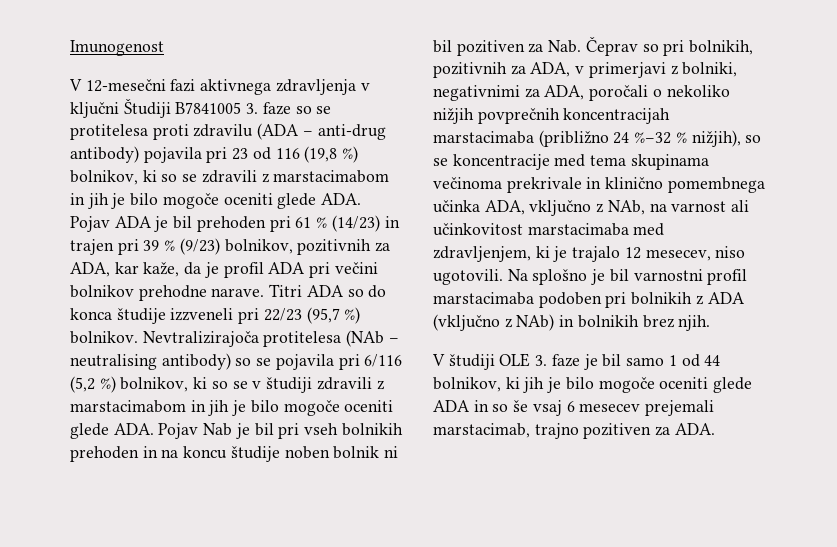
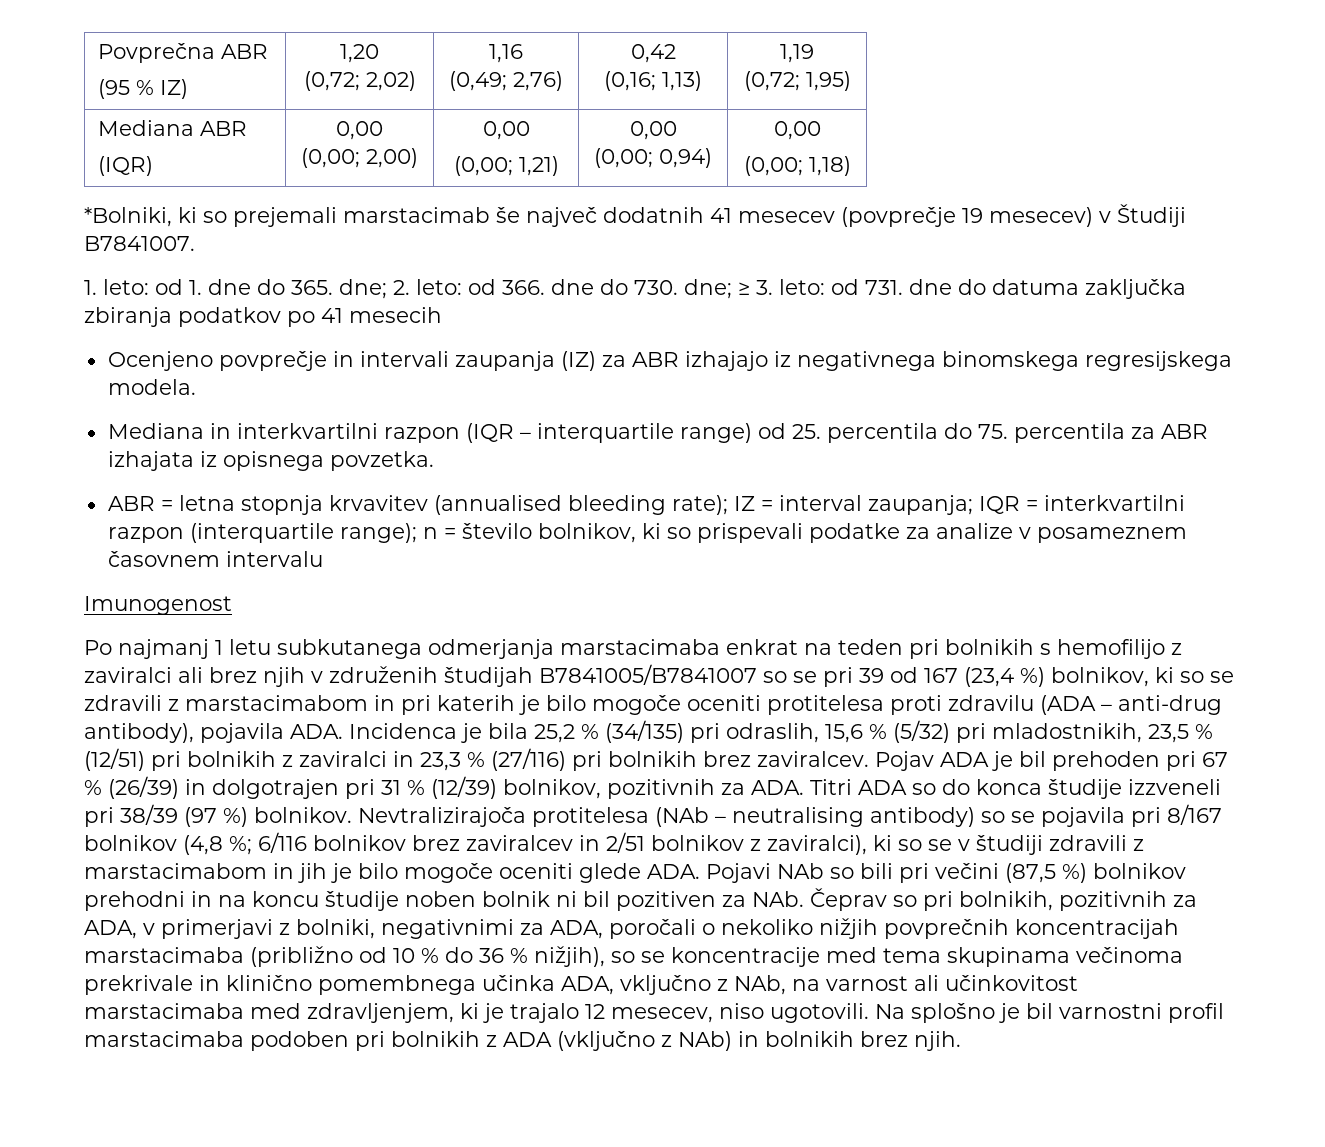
+ Povprečna ABR
+ (95 % IZ) | 1,20
+ (0,72; 2,02) | 1,16
+ (0,49; 2,76) | 0,42
+ (0,16; 1,13) | 1,19
+ (0,72; 1,95)
+ Mediana ABR
+ (IQR) | 0,00
+ (0,00; 2,00) | 0,00
+ (0,00; 1,21) | 0,00
+ (0,00; 0,94) | 0,00
+ (0,00; 1,18)
+ *Bolniki, ki so prejemali marstacimab še največ dodatnih 41 mesecev (povprečje 19 mesecev) v Študiji B7841007.
+ 1. leto: od 1. dne do 365. dne; 2. leto: od 366. dne do 730. dne; ≥ 3. leto: od 731. dne do datuma zaključka zbiranja podatkov po 41 mesecih
+ Ocenjeno povprečje in intervali zaupanja (IZ) za ABR izhajajo iz negativnega binomskega regresijskega modela.
+ Mediana in interkvartilni razpon (IQR – interquartile range) od 25. percentila do 75. percentila za ABR izhajata iz opisnega povzetka.
+ ABR = letna stopnja krvavitev (annualised bleeding rate); IZ = interval zaupanja; IQR = interkvartilni razpon (interquartile range); n = število bolnikov, ki so prispevali podatke za analize v posameznem časovnem intervalu
  Imunogenost
- V 12-mesečni fazi aktivnega zdravljenja v ključni Študiji B7841005 3. faze so se protitelesa proti zdravilu (ADA – anti-drug antibody) pojavila pri 23 od 116 (19,8 %) bolnikov, ki so se zdravili z marstacimabom in jih je bilo mogoče oceniti glede ADA. Pojav ADA je bil prehoden pri 61 % (14/23) in trajen pri 39 % (9/23) bolnikov, pozitivnih za ADA, kar kaže, da je profil ADA pri večini bolnikov prehodne narave. Titri ADA so do konca študije izzveneli pri 22/23 (95,7 %) bolnikov.
+ Po najmanj 1 letu subkutanega odmerjanja marstacimaba enkrat na teden pri bolnikih s hemofilijo z zaviralci ali brez njih v združenih študijah B7841005/B7841007 so se pri 39 od 167 (23,4 %) bolnikov, ki so se zdravili z marstacimabom in pri katerih je bilo mogoče oceniti protitelesa proti zdravilu (ADA – anti-drug antibody), pojavila ADA. Incidenca je bila 25,2 % (34/135) pri odraslih, 15,6 % (5/32) pri mladostnikih, 23,5 % (12/51) pri bolnikih z zaviralci in 23,3 % (27/116) pri bolnikih brez zaviralcev. Pojav ADA je bil prehoden pri 67 % (26/39) in dolgotrajen pri 31 % (12/39) bolnikov, pozitivnih za ADA. Titri ADA so do konca študije izzveneli pri 38/39 (97 %) bolnikov.
- Nevtralizirajoča protitelesa (NAb – neutralising antibody) so se pojavila pri 6/116 (5,2 %) bolnikov, ki so se v študiji zdravili z marstacimabom in jih je bilo mogoče oceniti glede ADA. Pojav Nab je bil pri vseh bolnikih prehoden in na koncu študije noben bolnik ni bil pozitiven za Nab. Čeprav so pri bolnikih, pozitivnih za ADA, v primerjavi z bolniki, negativnimi za ADA, poročali o nekoliko nižjih povprečnih koncentracijah marstacimaba (približno 24 %–32 % nižjih), so se koncentracije med tema skupinama večinoma prekrivale in klinično pomembnega učinka ADA, vključno z NAb, na varnost ali učinkovitost marstacimaba med zdravljenjem, ki je trajalo 12 mesecev, niso ugotovili.
+ Nevtralizirajoča protitelesa (NAb – neutralising antibody) so se pojavila pri 8/167 bolnikov (4,8 %; 6/116 bolnikov brez zaviralcev in 2/51 bolnikov z zaviralci), ki so se v študiji zdravili z marstacimabom in jih je bilo mogoče oceniti glede ADA. Pojavi NAb so bili pri večini (87,5 %) bolnikov prehodni in na koncu študije noben bolnik ni bil pozitiven za NAb. Čeprav so pri bolnikih, pozitivnih za ADA, v primerjavi z bolniki, negativnimi za ADA, poročali o nekoliko nižjih povprečnih koncentracijah marstacimaba (približno od 10 % do 36 % nižjih), so se koncentracije med tema skupinama večinoma prekrivale in klinično pomembnega učinka ADA, vključno z NAb, na varnost ali učinkovitost marstacimaba med zdravljenjem, ki je trajalo 12 mesecev, niso ugotovili.
- V študiji OLE 3. faze je bil samo 1 od 44 bolnikov, ki jih je bilo mogoče oceniti glede ADA in so še vsaj 6 mesecev prejemali marstacimab, trajno pozitiven za ADA.

